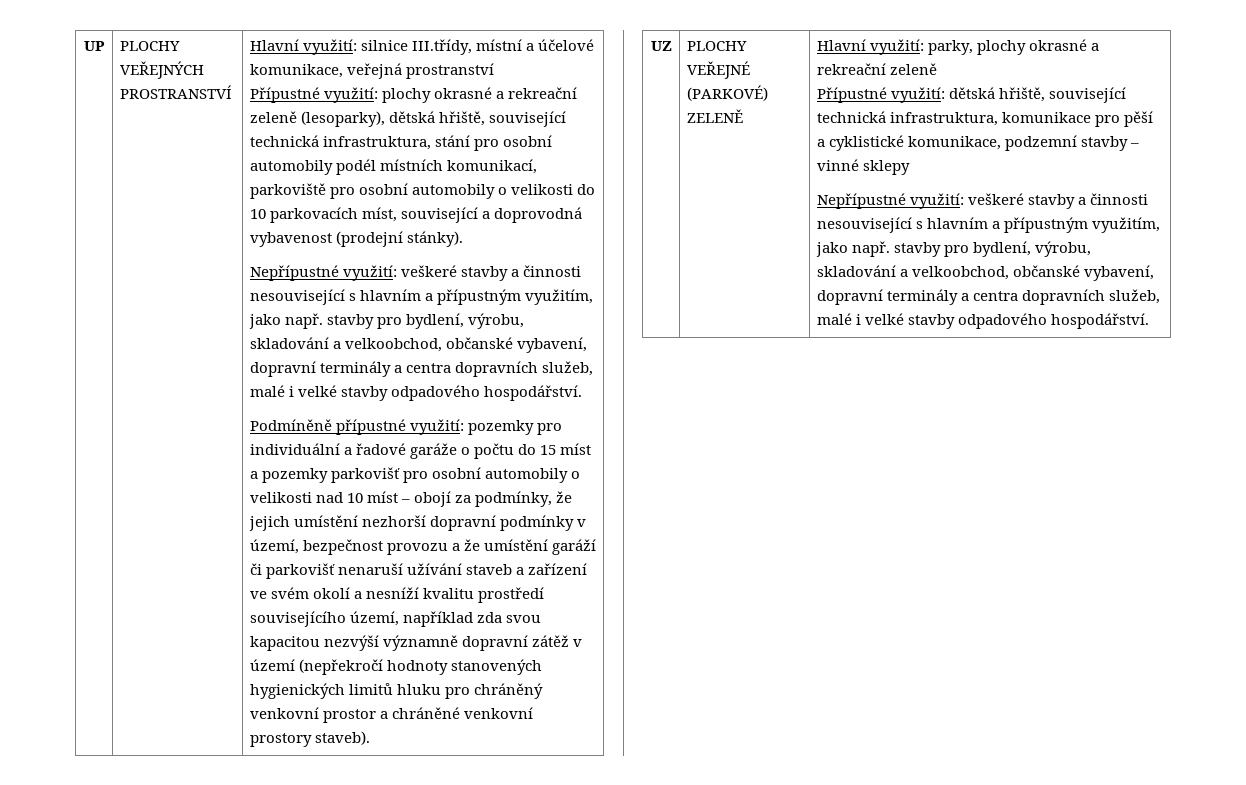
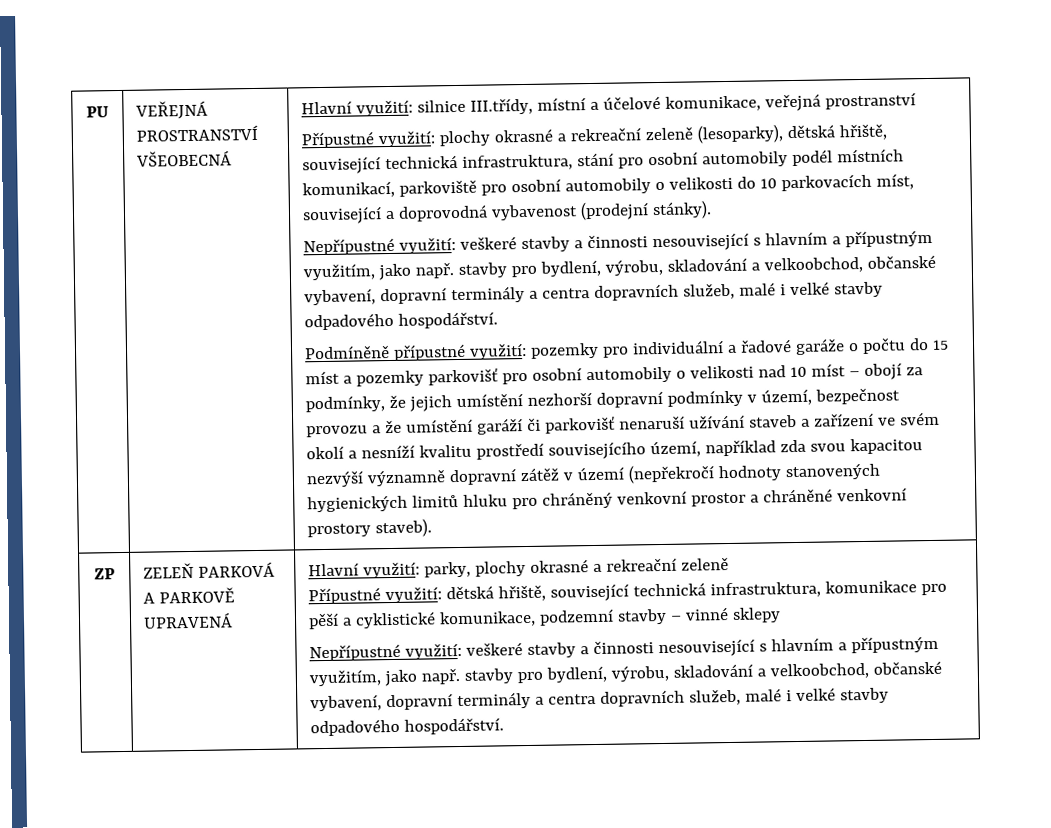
- UP | PLOCHY VEŘEJNÝCH PROSTRANSTVÍ
+ PU | VEŘEJNÁ PROSTRANSTVÍ VŠEOBECNÁ
- UZ | PLOCHY VEŘEJNÉ (PARKOVÉ) ZELENĚ
+ ZP | ZELEŇ PARKOVÁ A PARKOVĚ UPRAVENÁ

